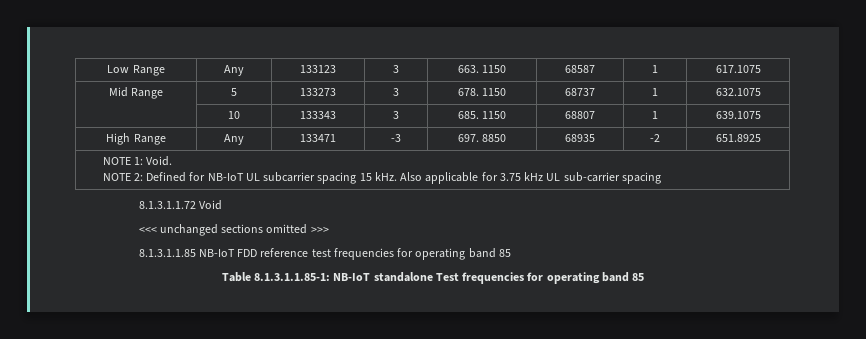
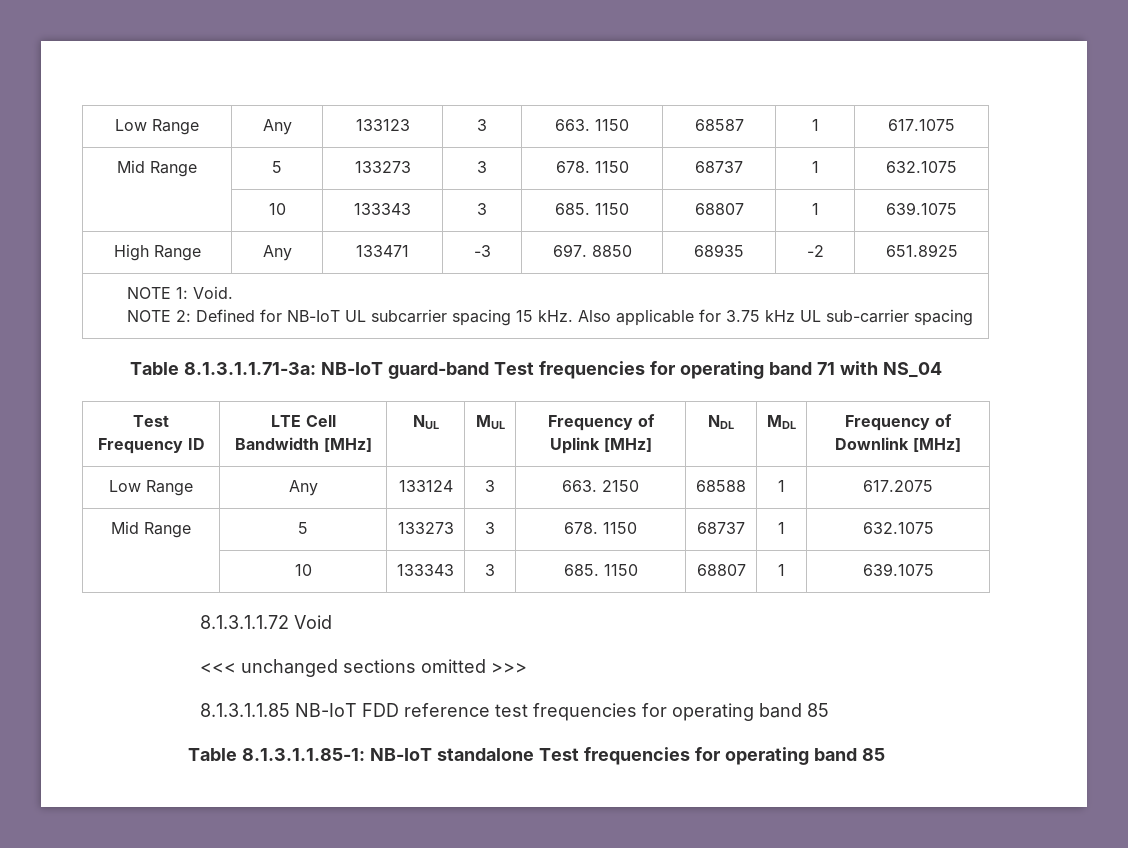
+ Table 8.1.3.1.1.71-3a: NB-IoT guard-band Test frequencies for operating band 71 with NS_04
+ Test Frequency ID | LTE Cell Bandwidth [MHz] | NUL | MUL | Frequency of Uplink [MHz] | NDL | MDL | Frequency of Downlink [MHz]
+ Low Range | Any | 133124 | 3 | 663. 2150 | 68588 | 1 | 617.2075
+ Mid Range | 5 | 133273 | 3 | 678. 1150 | 68737 | 1 | 632.1075
+ | 10 | 133343 | 3 | 685. 1150 | 68807 | 1 | 639.1075

